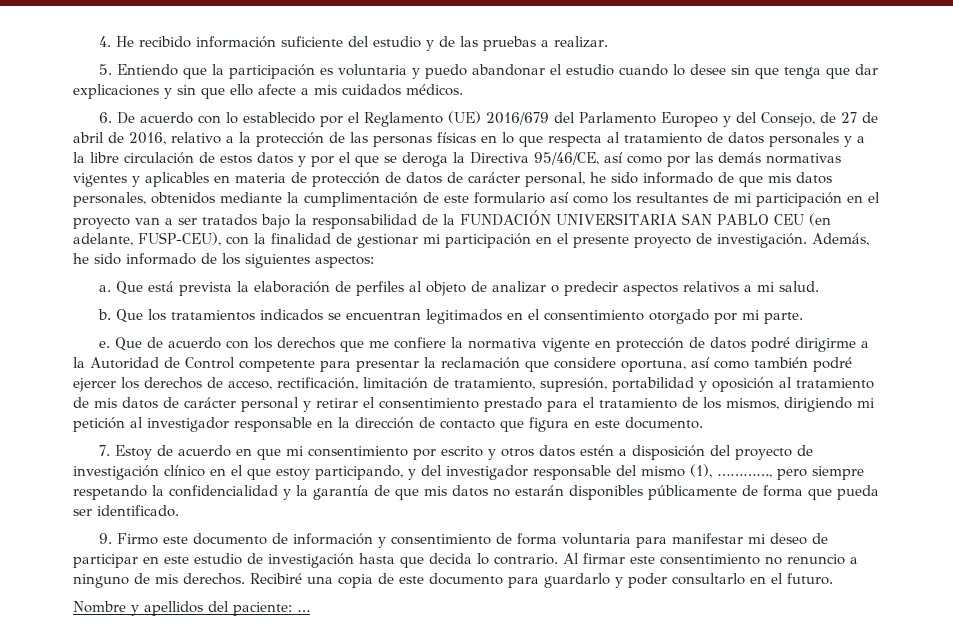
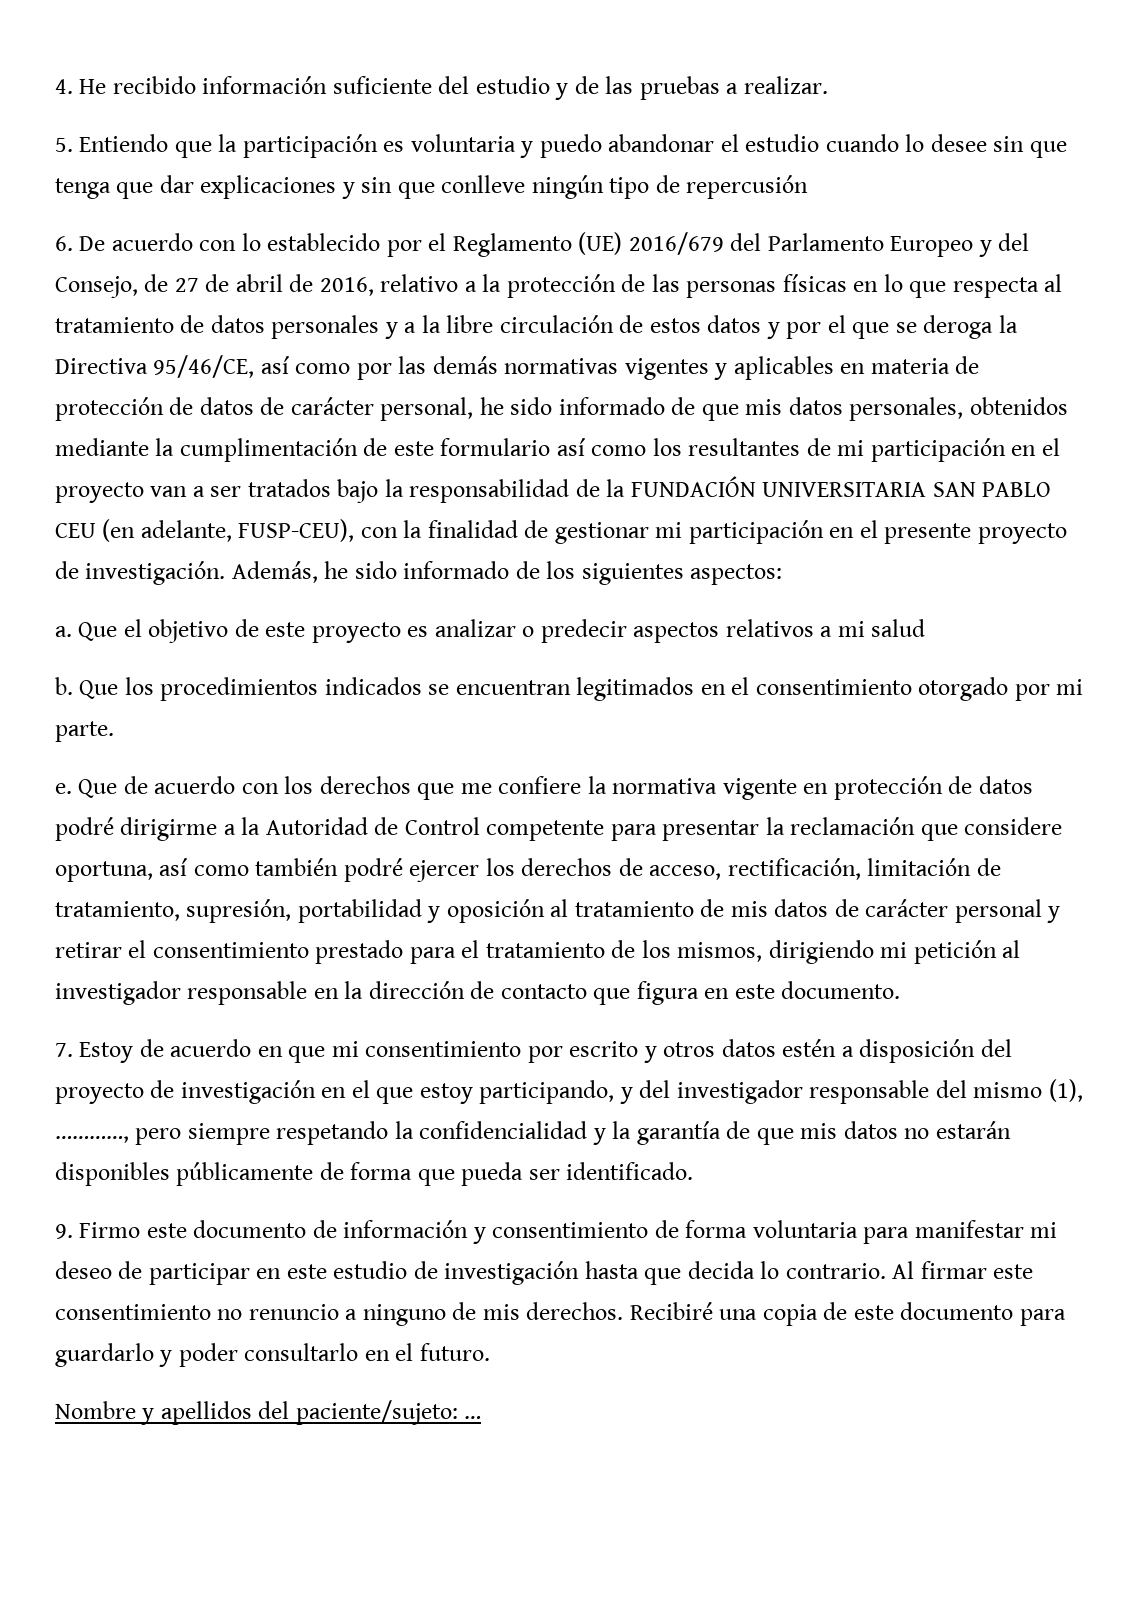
- 5. Entiendo que la participación es voluntaria y puedo abandonar el estudio cuando lo desee sin que tenga que dar explicaciones y sin que ello afecte a mis cuidados médicos.
+ 5. Entiendo que la participación es voluntaria y puedo abandonar el estudio cuando lo desee sin que tenga que dar explicaciones y sin que conlleve ningún tipo de repercusión
- Que está prevista la elaboración de perfiles al objeto de analizar o predecir aspectos relativos a mi salud.
+ Que el objetivo de este proyecto es analizar o predecir aspectos relativos a mi salud
- Que los tratamientos indicados se encuentran legitimados en el consentimiento otorgado por mi parte.
+ Que los procedimientos indicados se encuentran legitimados en el consentimiento otorgado por mi parte.
- 7. Estoy de acuerdo en que mi consentimiento por escrito y otros datos estén a disposición del proyecto de investigación clínico en el que estoy participando, y del investigador responsable del mismo (1), …………, pero siempre respetando la confidencialidad y la garantía de que mis datos no estarán disponibles públicamente de forma que pueda ser identificado.
+ 7. Estoy de acuerdo en que mi consentimiento por escrito y otros datos estén a disposición del proyecto de investigación en el que estoy participando, y del investigador responsable del mismo (1), …………, pero siempre respetando la confidencialidad y la garantía de que mis datos no estarán disponibles públicamente de forma que pueda ser identificado.
- Nombre y apellidos del paciente: …
+ Nombre y apellidos del paciente/sujeto: …

